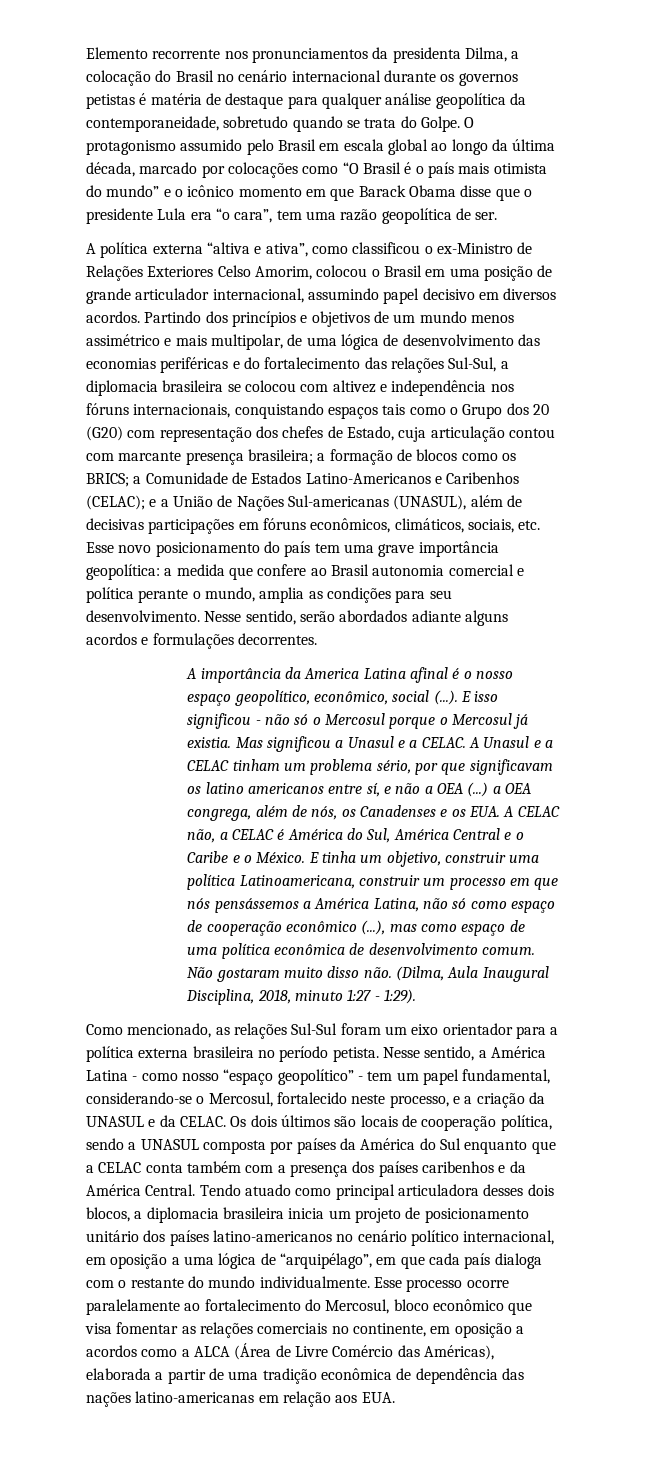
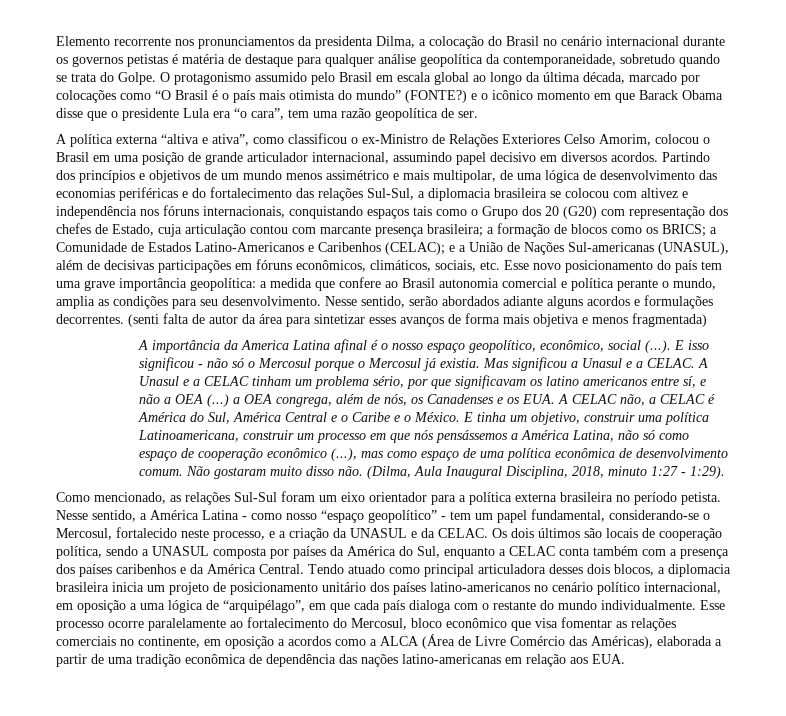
- O protagonismo assumido pelo Brasil em escala global ao longo da última década, marcado por colocações como “O Brasil é o país mais otimista do mundo” e o icônico momento em que Barack Obama disse que o presidente Lula era “o cara”, tem uma razão geopolítica de ser.
+ O protagonismo assumido pelo Brasil em escala global ao longo da última década, marcado por colocações como “O Brasil é o país mais otimista do mundo” (FONTE?) e o icônico momento em que Barack Obama disse que o presidente Lula era “o cara”, tem uma razão geopolítica de ser.
+ (senti falta de autor da área para sintetizar esses avanços de forma mais objetiva e menos fragmentada)
- Os dois últimos são locais de cooperação política, sendo a UNASUL composta por países da América do Sul enquanto que a CELAC conta também com a presença dos países caribenhos e da América Central.
+ Os dois últimos são locais de cooperação política, sendo a UNASUL composta por países da América do Sul, enquanto a CELAC conta também com a presença dos países caribenhos e da América Central.

